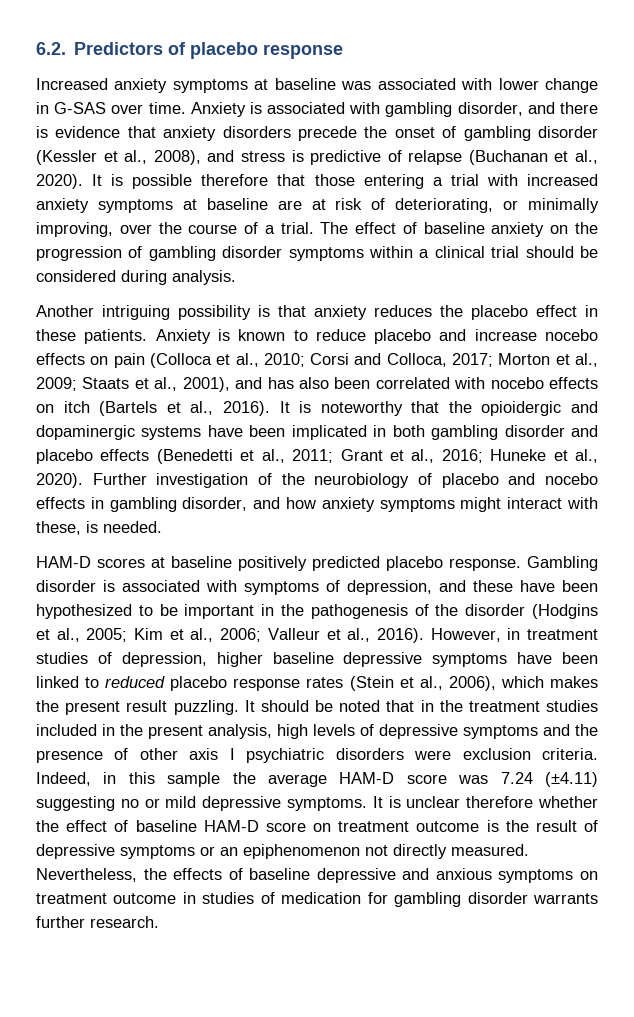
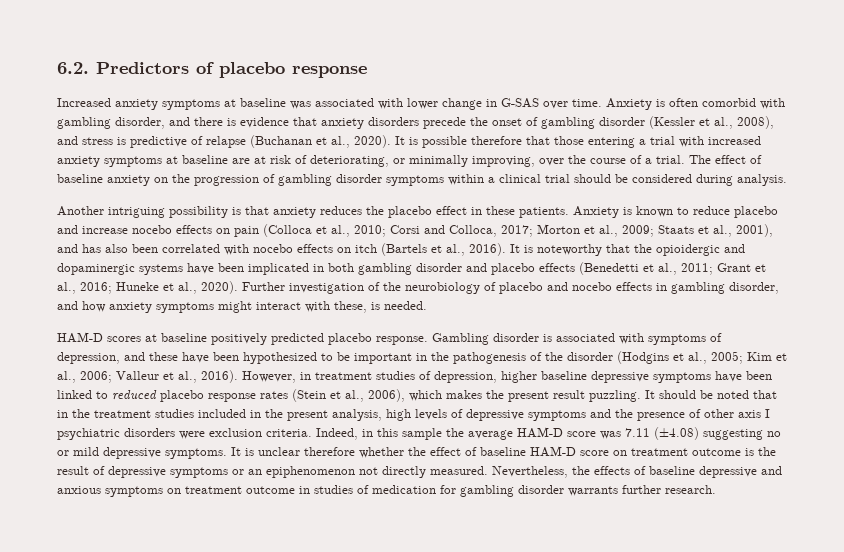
- Anxiety is associated with gambling disorder, and there is evidence that anxiety disorders precede the onset of gambling disorder (Kessler et al., 2008), and stress is predictive of relapse (Buchanan et al., 2020).
+ Anxiety is often comorbid with gambling disorder, and there is evidence that anxiety disorders precede the onset of gambling disorder (Kessler et al., 2008), and stress is predictive of relapse (Buchanan et al., 2020).
- Indeed, in this sample the average HAM-D score was 7.24 (±4.11) suggesting no or mild depressive symptoms.
+ Indeed, in this sample the average HAM-D score was 7.11 (±4.08) suggesting no or mild depressive symptoms.

